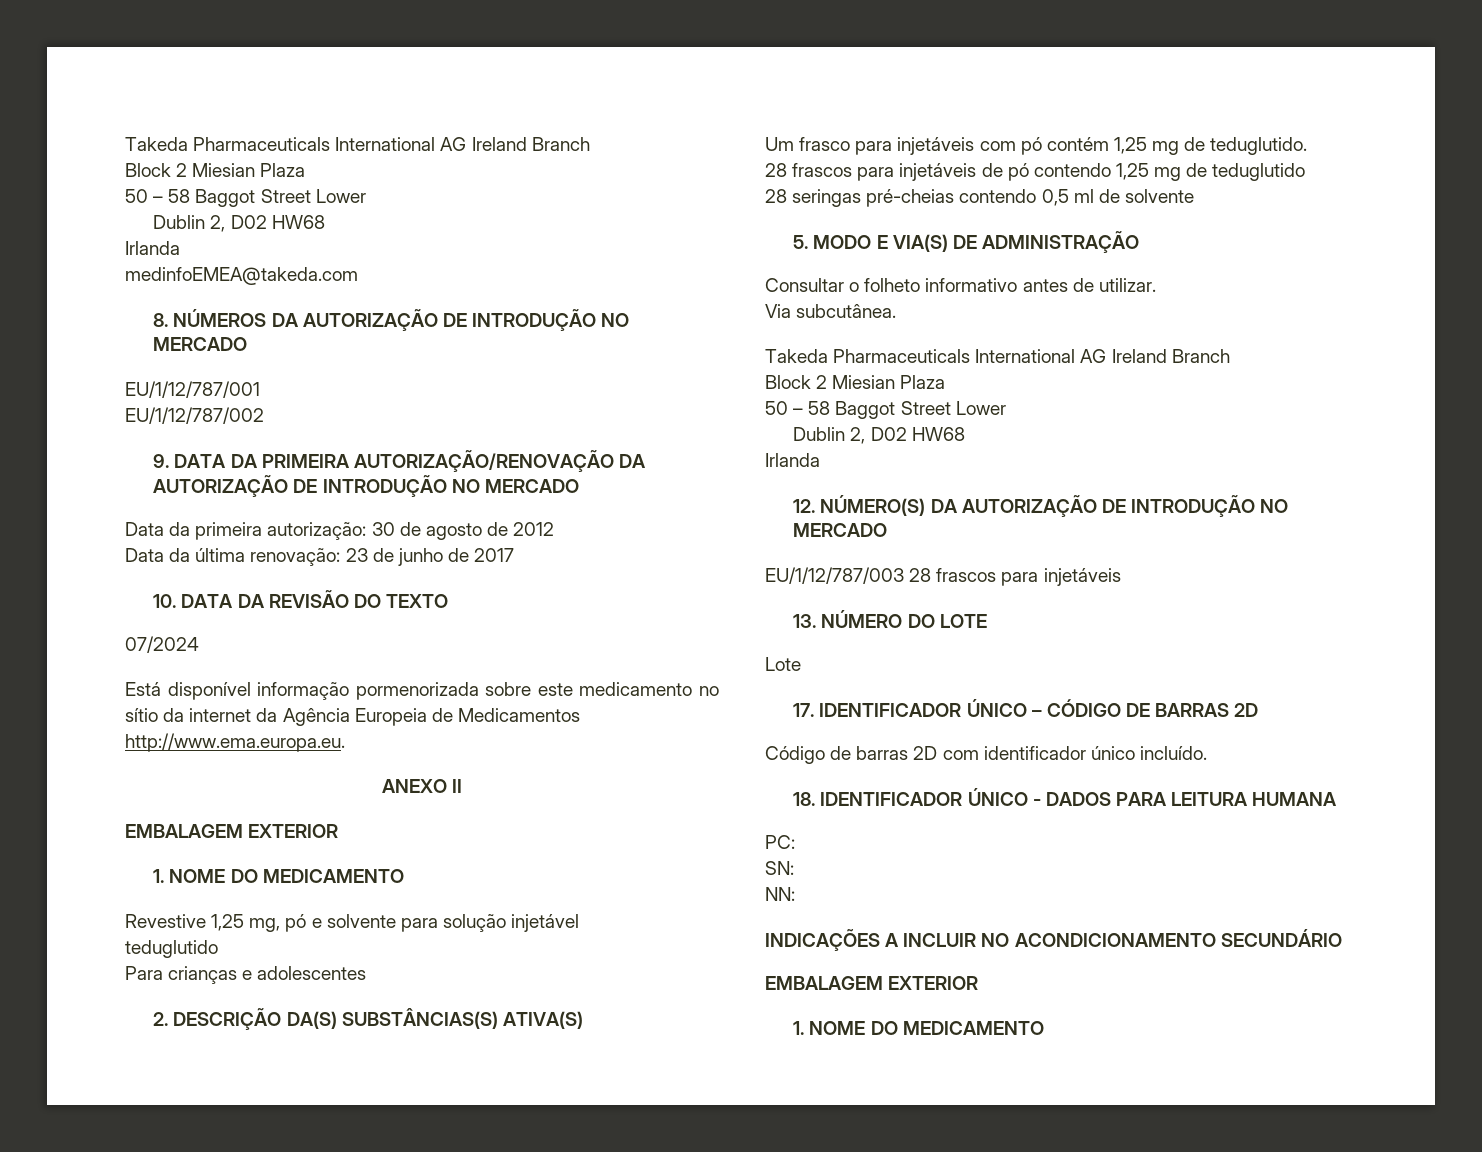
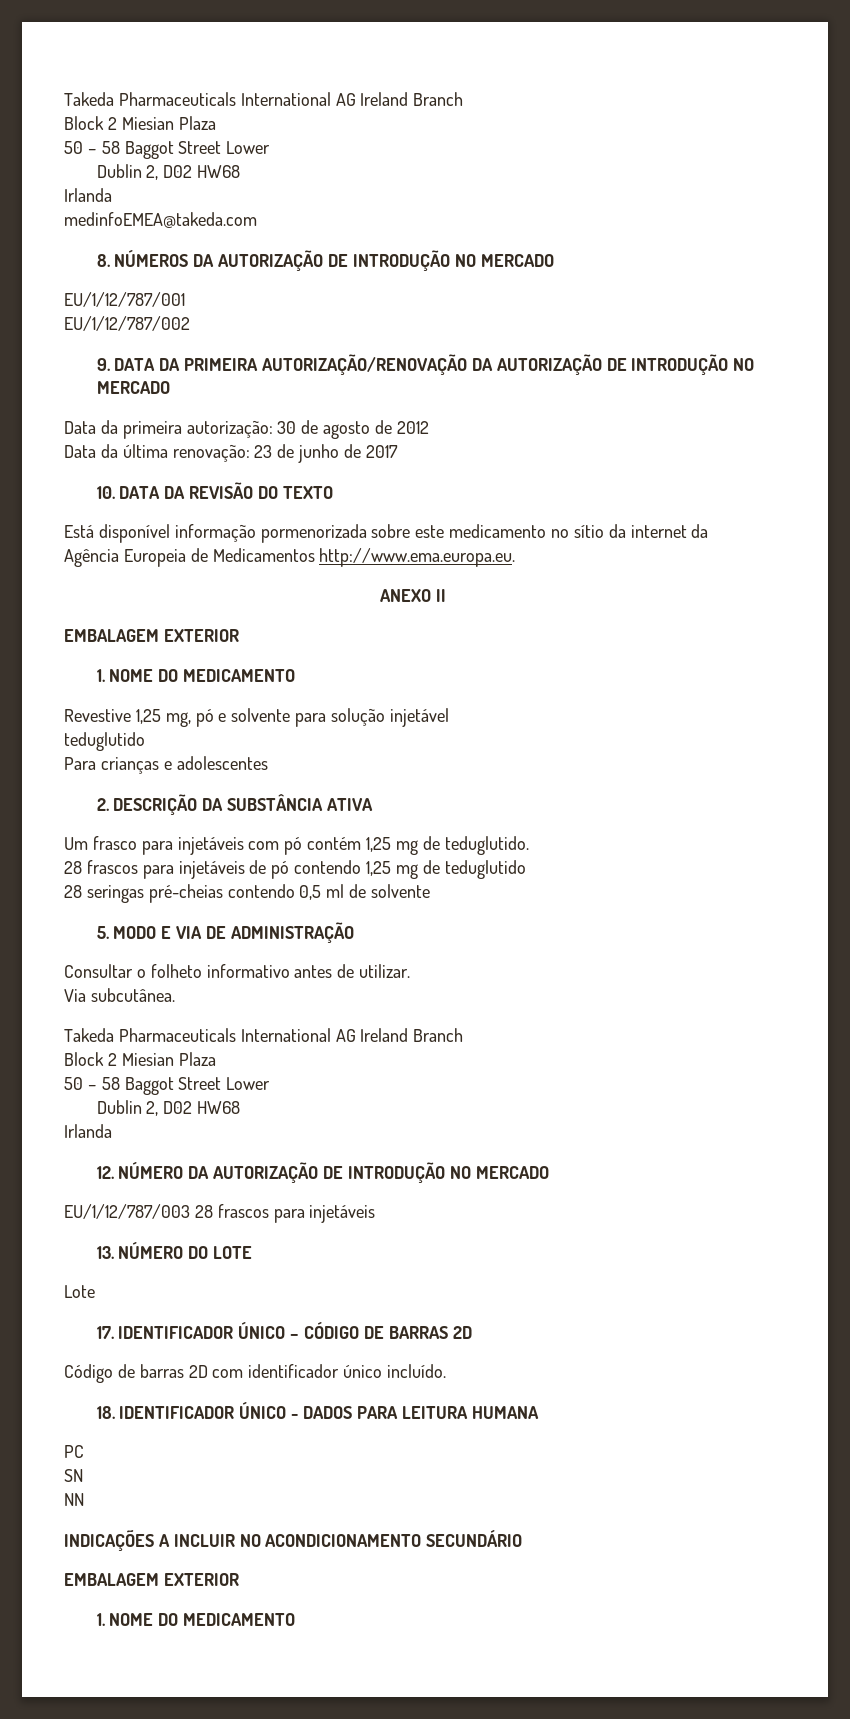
- 07/2024
- 2. DESCRIÇÃO DA(S) SUBSTÂNCIAS(S) ATIVA(S)
+ 2. DESCRIÇÃO DA SUBSTÂNCIA ATIVA
- 5. MODO E VIA(S) DE ADMINISTRAÇÃO
+ 5. MODO E VIA DE ADMINISTRAÇÃO
- 12. NÚMERO(S) DA AUTORIZAÇÃO DE INTRODUÇÃO NO MERCADO
+ 12. NÚMERO DA AUTORIZAÇÃO DE INTRODUÇÃO NO MERCADO
- PC:
- SN:
- NN:
+ PC
+ SN
+ NN

